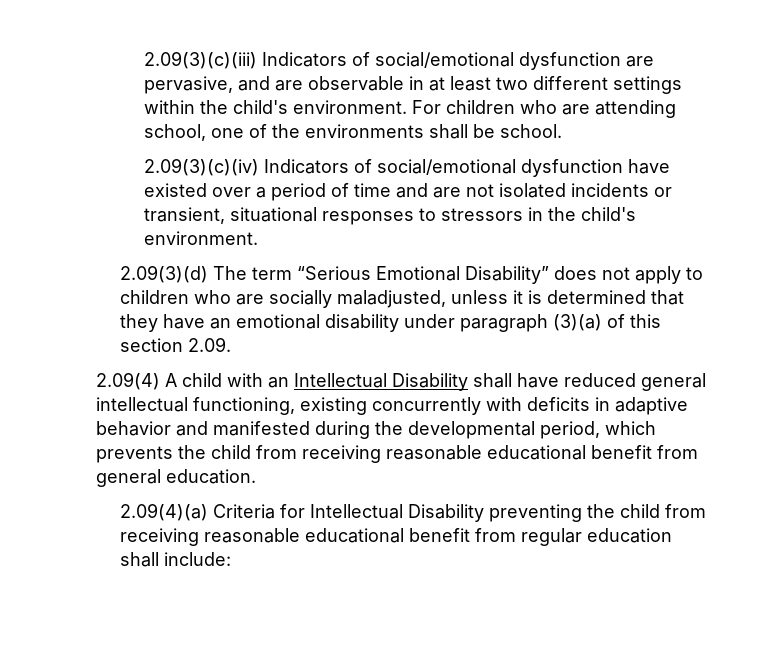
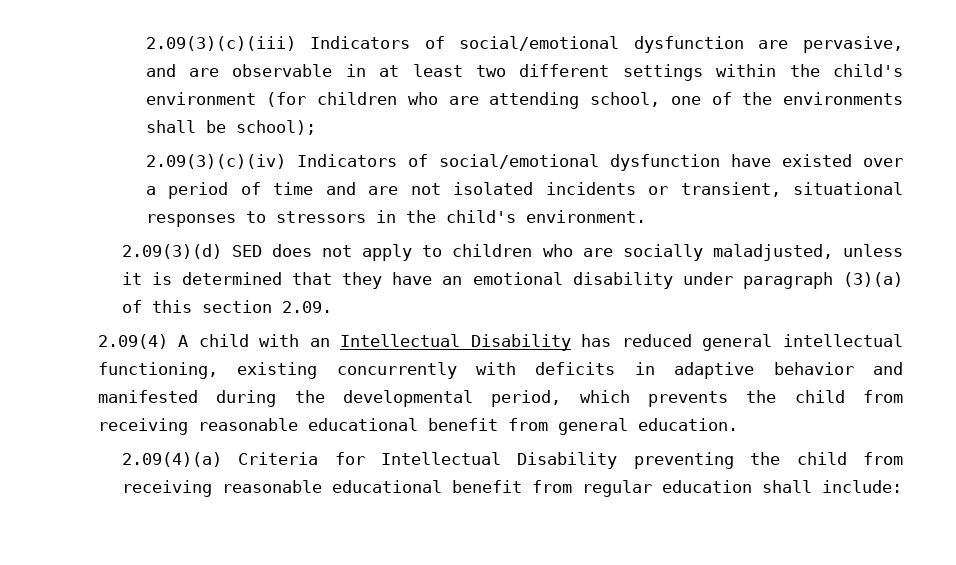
- 2.09(3)(c)(iii) Indicators of social/emotional dysfunction are pervasive, and are observable in at least two different settings within the child's environment. For children who are attending school, one of the environments shall be school.
+ 2.09(3)(c)(iii) Indicators of social/emotional dysfunction are pervasive, and are observable in at least two different settings within the child's environment (for children who are attending school, one of the environments shall be school);
- 2.09(3)(d) The term “Serious Emotional Disability” does not apply to children who are socially maladjusted, unless it is determined that they have an emotional disability under paragraph (3)(a) of this section 2.09.
+ 2.09(3)(d) SED does not apply to children who are socially maladjusted, unless it is determined that they have an emotional disability under paragraph (3)(a) of this section 2.09.
- 2.09(4) A child with an Intellectual Disability shall have reduced general intellectual functioning, existing concurrently with deficits in adaptive behavior and manifested during the developmental period, which prevents the child from receiving reasonable educational benefit from general education.
+ 2.09(4) A child with an Intellectual Disability has reduced general intellectual functioning, existing concurrently with deficits in adaptive behavior and manifested during the developmental period, which prevents the child from receiving reasonable educational benefit from general education.

